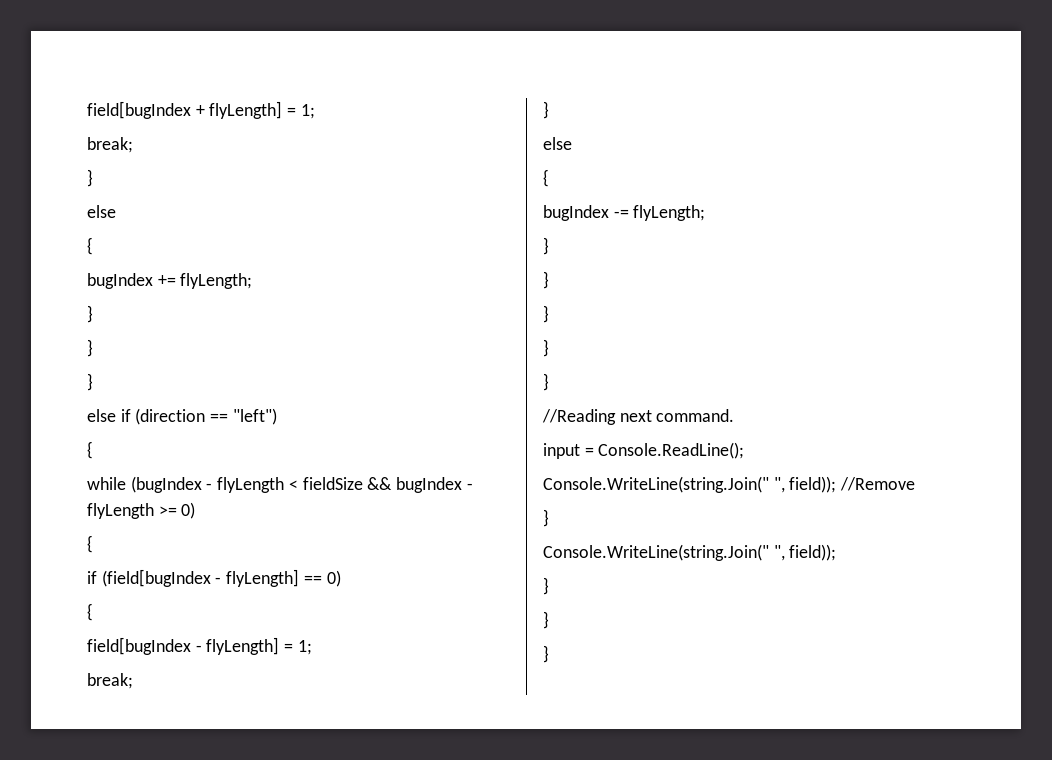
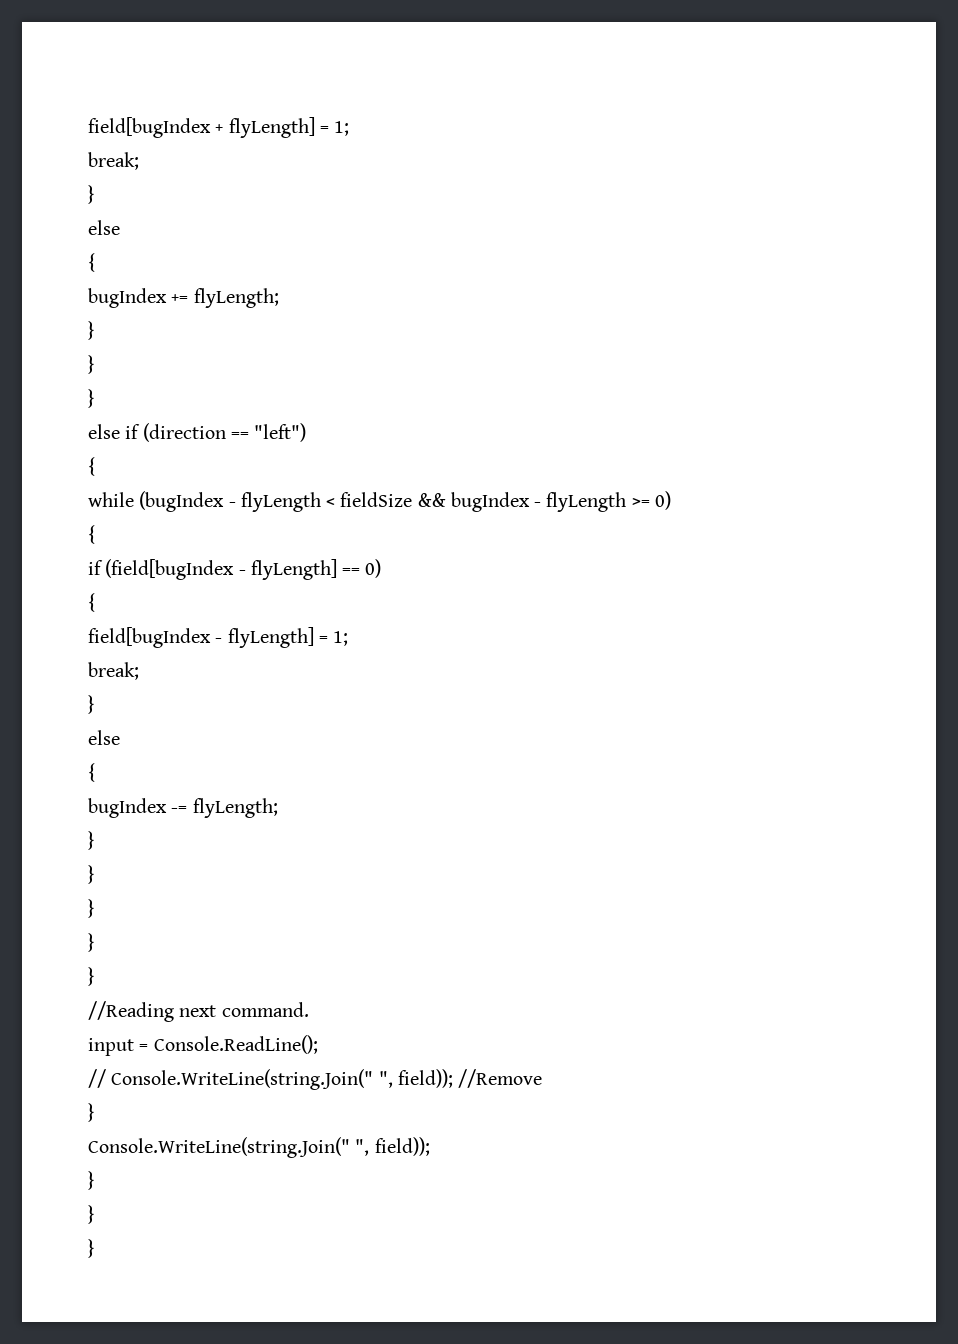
- Console.WriteLine(string.Join(" ", field)); //Remove
+ // Console.WriteLine(string.Join(" ", field)); //Remove

